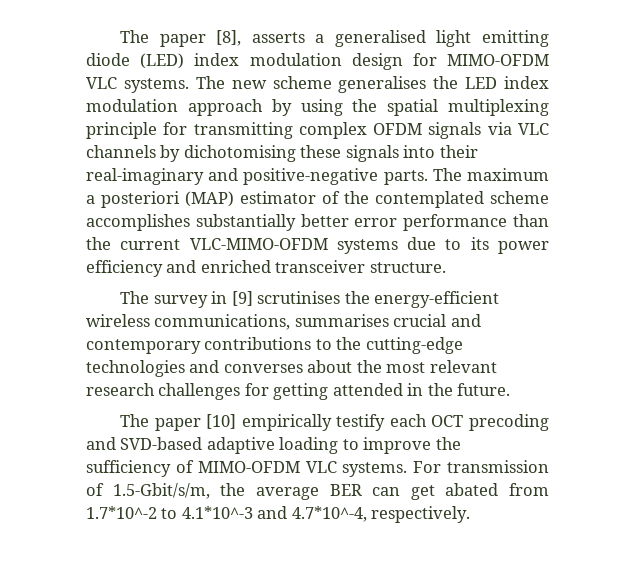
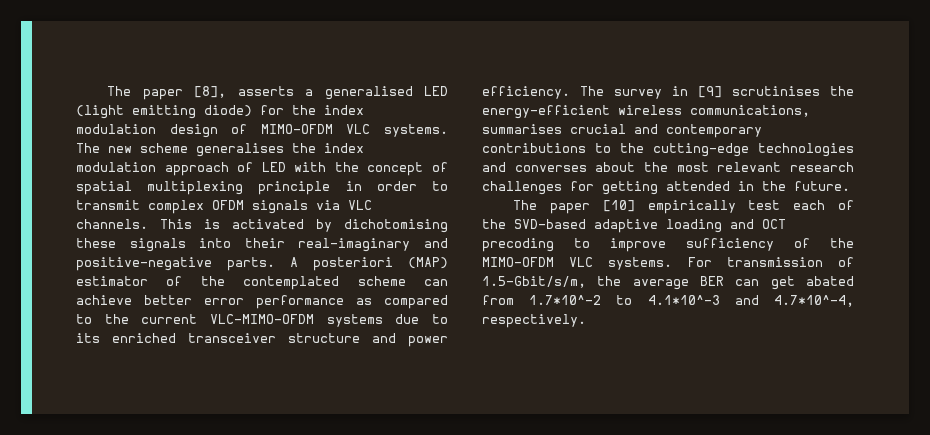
- The paper [8], asserts a generalised light emitting diode (LED) index modulation design for MIMO-OFDM VLC systems.
+ The paper [8], asserts a generalised LED (light emitting diode) for the index modulation design of MIMO-OFDM VLC systems.
- The new scheme generalises the LED index modulation approach by using the spatial multiplexing principle for transmitting complex OFDM signals via VLC channels by dichotomising these signals into their real-imaginary and positive-negative parts.
+ The new scheme generalises the index modulation approach of LED with the concept of spatial multiplexing principle in order to transmit complex OFDM signals via VLC channels. This is activated by dichotomising these signals into their real-imaginary and positive-negative parts.
- The maximum a posteriori (MAP) estimator of the contemplated scheme accomplishes substantially better error performance than the current VLC-MIMO-OFDM systems due to its power efficiency and enriched transceiver structure.
- The survey in [9] scrutinises the energy-efficient wireless communications, summarises crucial and contemporary contributions to the cutting-edge technologies and converses about the most relevant research challenges for getting attended in the future.
+ A posteriori (MAP) estimator of the contemplated scheme can achieve better error performance as compared to the current VLC-MIMO-OFDM systems due to its enriched transceiver structure and power efficiency. The survey in [9] scrutinises the energy-efficient wireless communications, summarises crucial and contemporary contributions to the cutting-edge technologies and converses about the most relevant research challenges for getting attended in the future.
- The paper [10] empirically testify each OCT precoding and SVD-based adaptive loading to improve the sufficiency of MIMO-OFDM VLC systems.
+ The paper [10] empirically test each of the SVD-based adaptive loading and OCT precoding to improve sufficiency of the MIMO-OFDM VLC systems.

